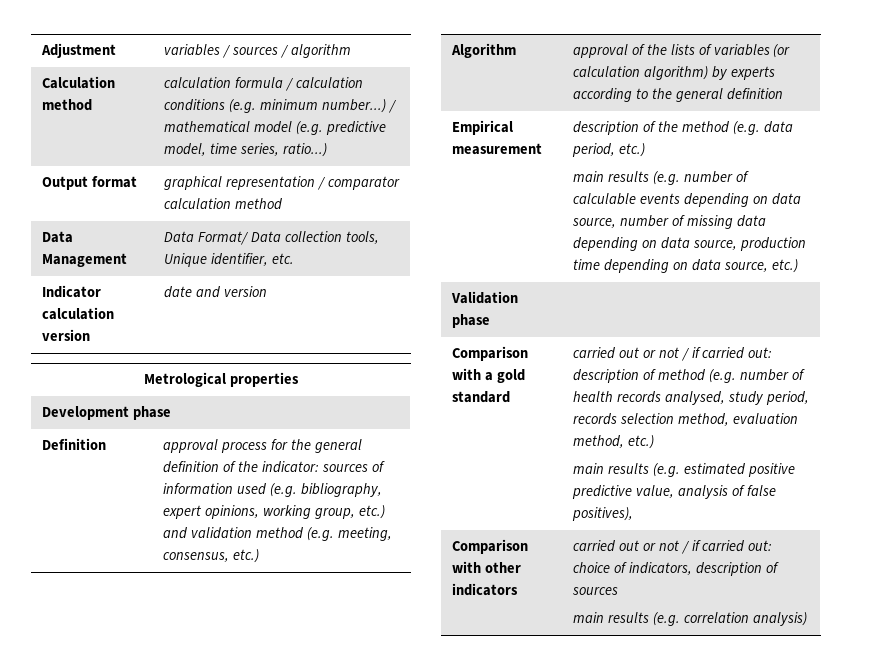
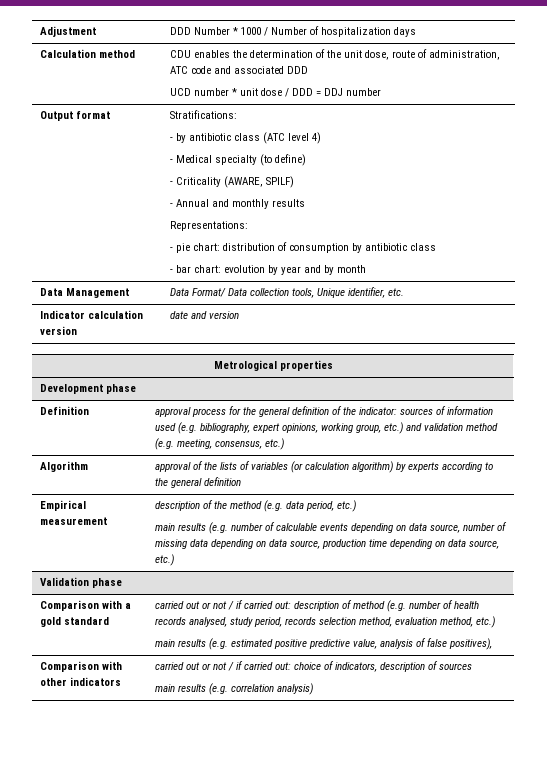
- Adjustment | variables / sources / algorithm
- Calculation method | calculation formula / calculation conditions (e.g. minimum number...) / mathematical model (e.g. predictive model, time series, ratio...)
- Output format | graphical representation / comparator calculation method
+ Adjustment | DDD Number * 1000 / Number of hospitalization days
+ Calculation method | CDU enables the determination of the unit dose, route of administration, ATC code and associated DDD
+ UCD number * unit dose / DDD = DDJ number
+ Output format | Stratifications:
+ - by antibiotic class (ATC level 4)
+ - Medical specialty (to define)
+ - Criticality (AWARE, SPILF)
+ - Annual and monthly results
+ Representations:
+ - pie chart: distribution of consumption by antibiotic class
+ - bar chart: evolution by year and by month

